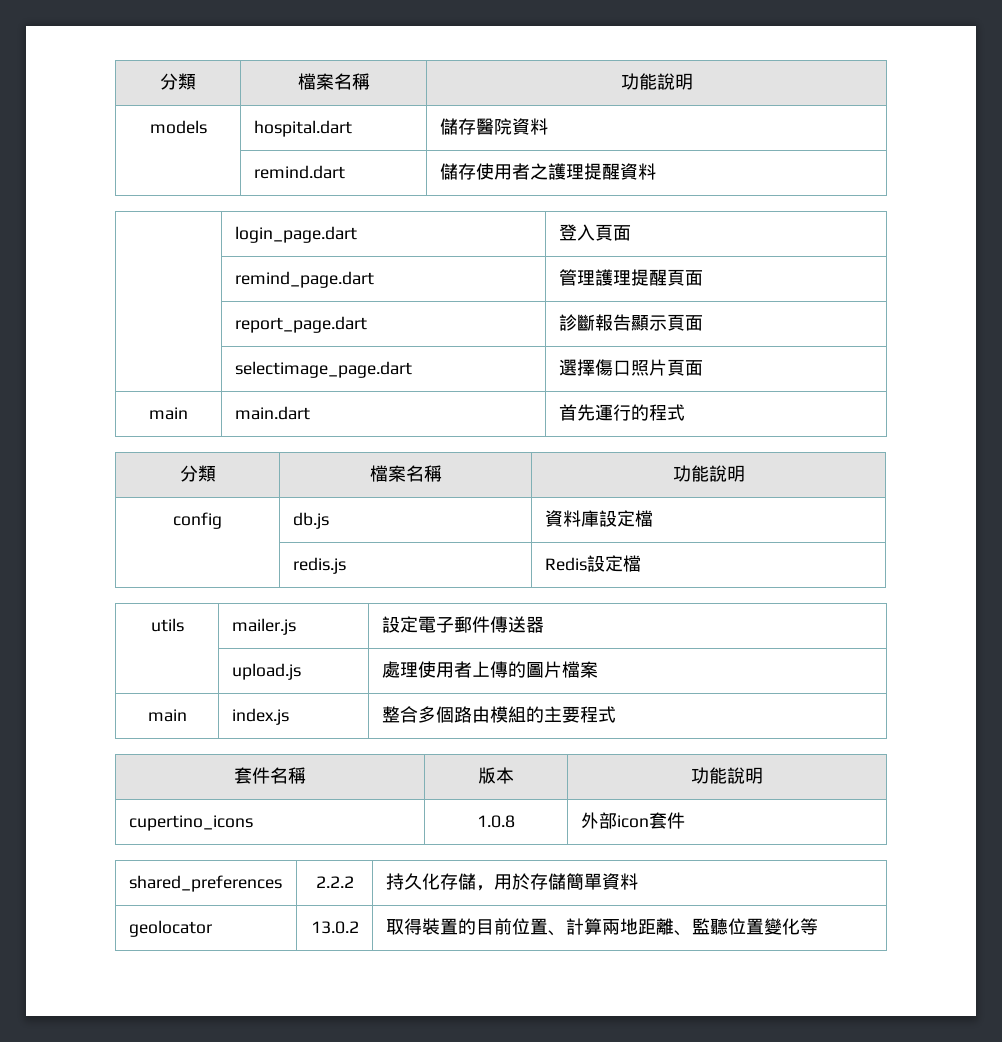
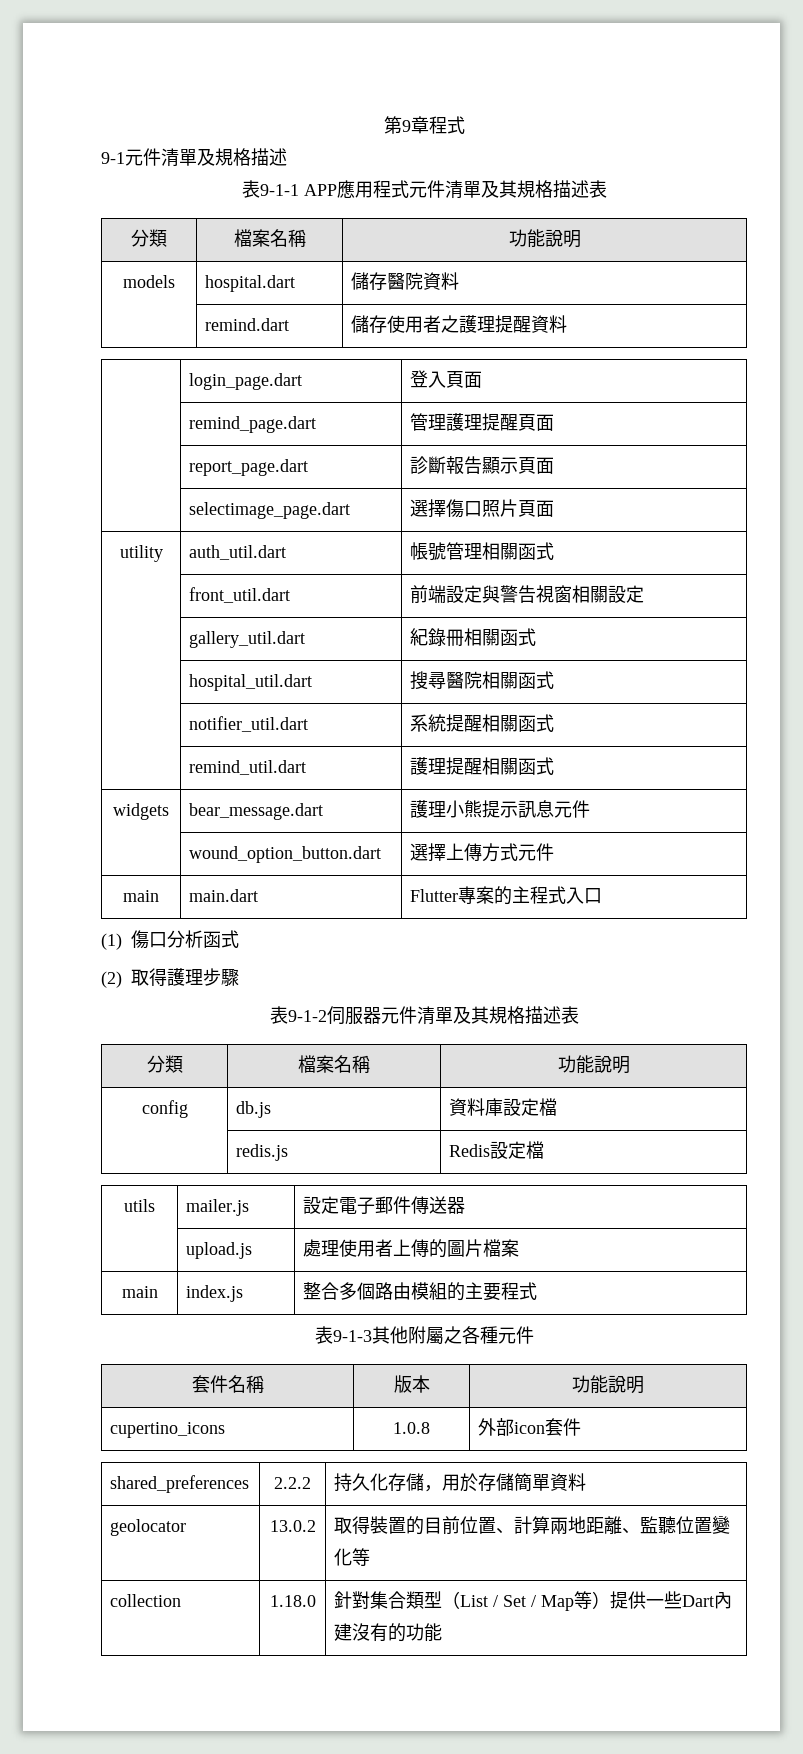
+ 第9章程式
+ 9-1元件清單及規格描述
+ 表9-1-1 APP應用程式元件清單及其規格描述表
- main | main.dart | 首先運行的程式
+ utility | auth_util.dart | 帳號管理相關函式
+ | front_util.dart | 前端設定與警告視窗相關設定
+ | gallery_util.dart | 紀錄冊相關函式
+ | hospital_util.dart | 搜尋醫院相關函式
+ | notifier_util.dart | 系統提醒相關函式
+ | remind_util.dart | 護理提醒相關函式
+ widgets | bear_message.dart | 護理小熊提示訊息元件
+ | wound_option_button.dart | 選擇上傳方式元件
+ main | main.dart | Flutter專案的主程式入口
+ (1)傷口分析函式
+ (2)取得護理步驟
+ 表9-1-2伺服器元件清單及其規格描述表
+ 表9-1-3其他附屬之各種元件
+ collection | 1.18.0 | 針對集合類型（List / Set / Map等）提供一些Dart內建沒有的功能

